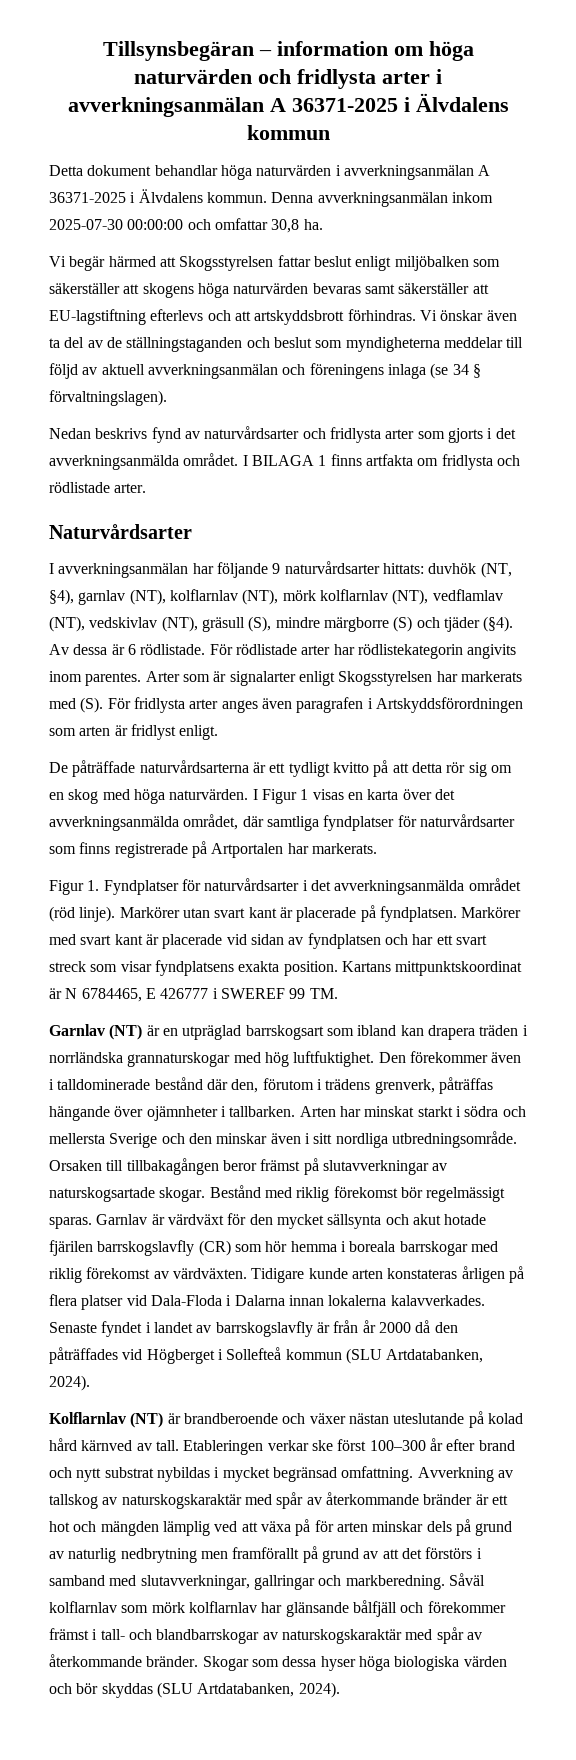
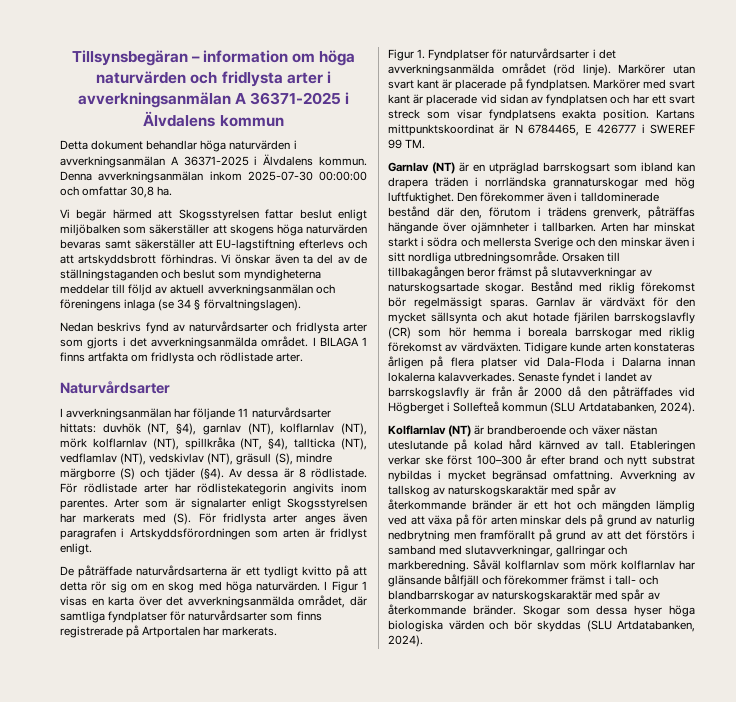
- I avverkningsanmälan har följande 9 naturvårdsarter hittats: duvhök (NT, §4), garnlav (NT), kolflarnlav (NT), mörk kolflarnlav (NT), vedflamlav (NT), vedskivlav (NT), gräsull (S), mindre märgborre (S) och tjäder (§4).
+ I avverkningsanmälan har följande 11 naturvårdsarter hittats: duvhök (NT, §4), garnlav (NT), kolflarnlav (NT), mörk kolflarnlav (NT), spillkråka (NT, §4), tallticka (NT), vedflamlav (NT), vedskivlav (NT), gräsull (S), mindre märgborre (S) och tjäder (§4).
- Av dessa är 6 rödlistade.
+ Av dessa är 8 rödlistade.

